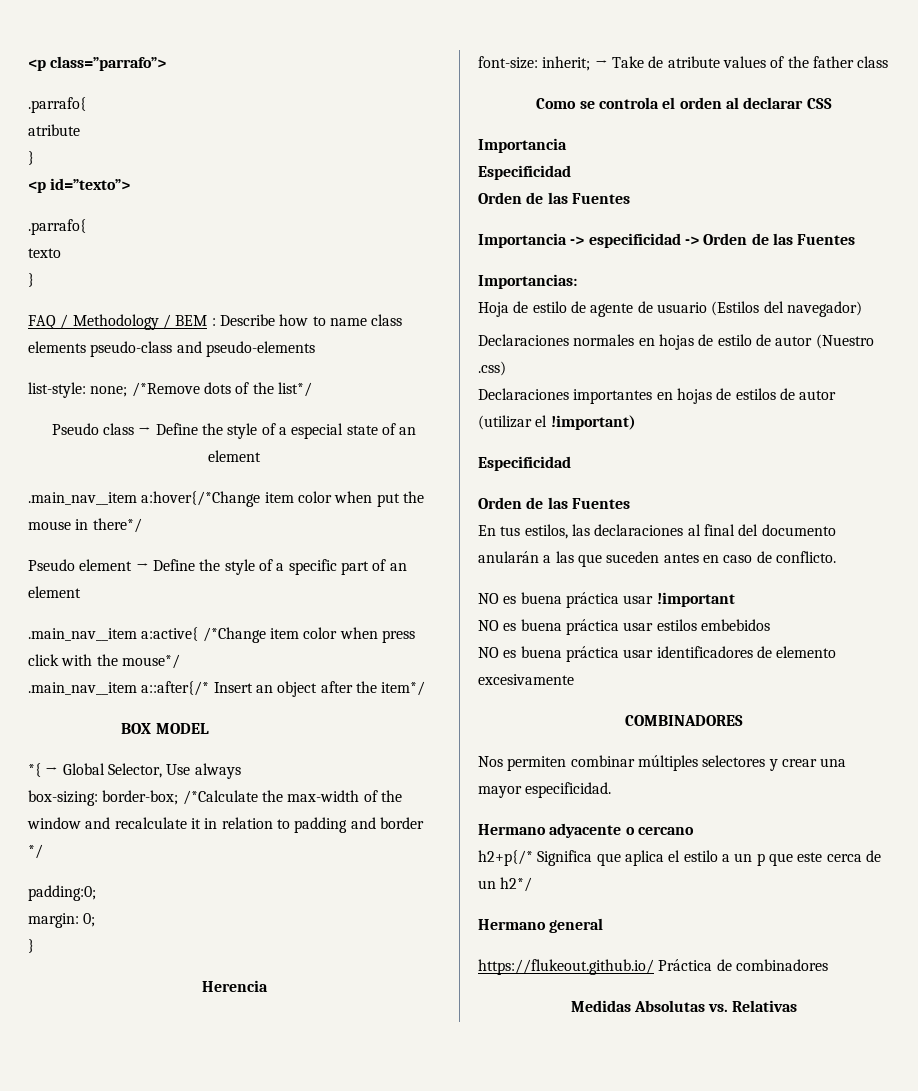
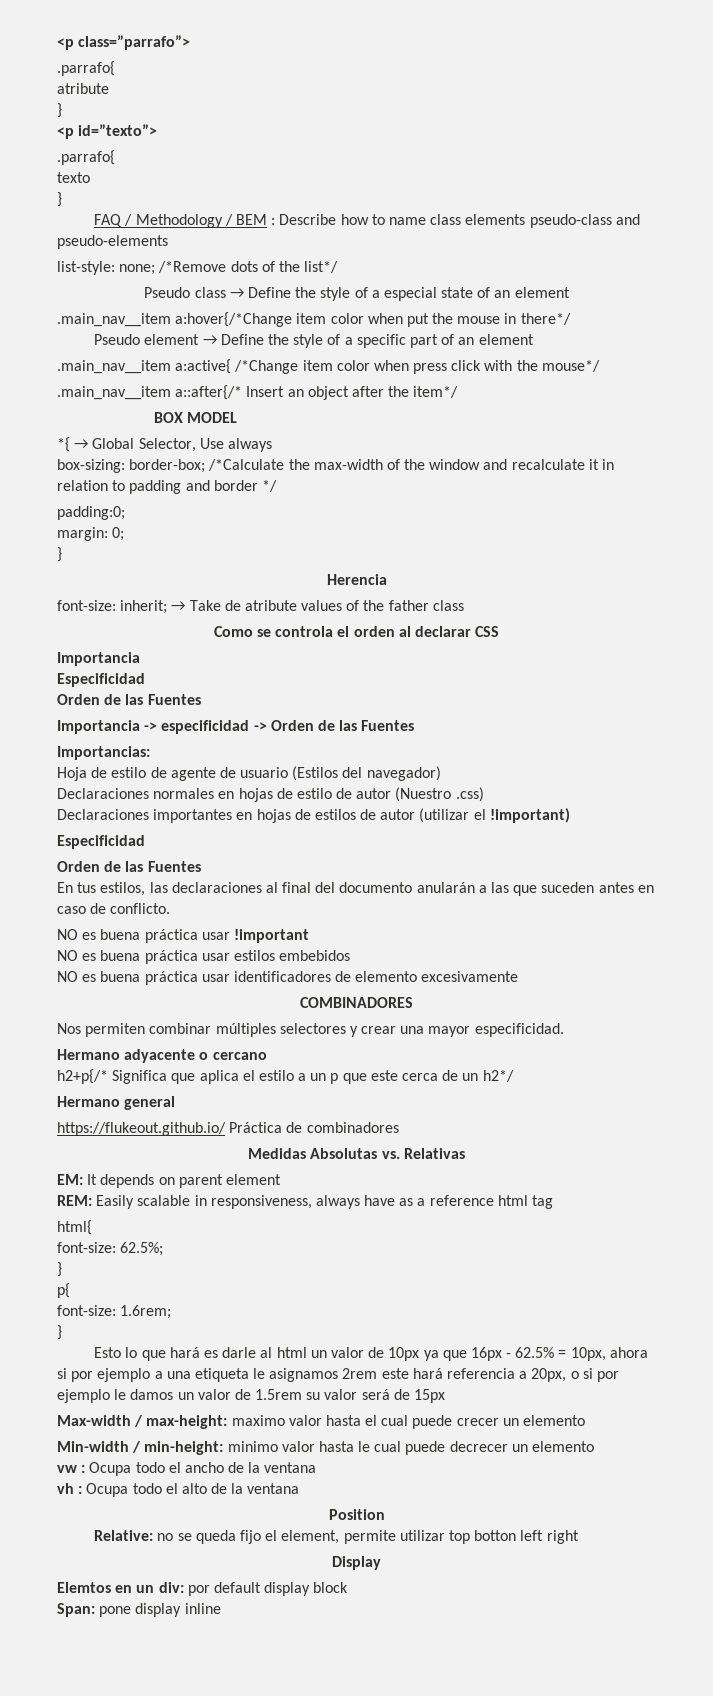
+ EM: It depends on parent element
+ REM: Easily scalable in responsiveness, always have as a reference html tag
+ html{
+ font-size: 62.5%;
+ }
+ p{
+ font-size: 1.6rem;
+ }
+ Esto lo que hará es darle al html un valor de 10px ya que 16px - 62.5% = 10px, ahora si por ejemplo a una etiqueta le asignamos 2rem este hará referencia a 20px, o si por ejemplo le damos un valor de 1.5rem su valor será de 15px
+ Max-width / max-height: maximo valor hasta el cual puede crecer un elemento
+ Min-width / min-height: minimo valor hasta le cual puede decrecer un elemento
+ vw : Ocupa todo el ancho de la ventana
+ vh : Ocupa todo el alto de la ventana
+ Position
+ Relative: no se queda fijo el element, permite utilizar top botton left right
+ Display
+ Elemtos en un div: por default display block
+ Span: pone display inline

